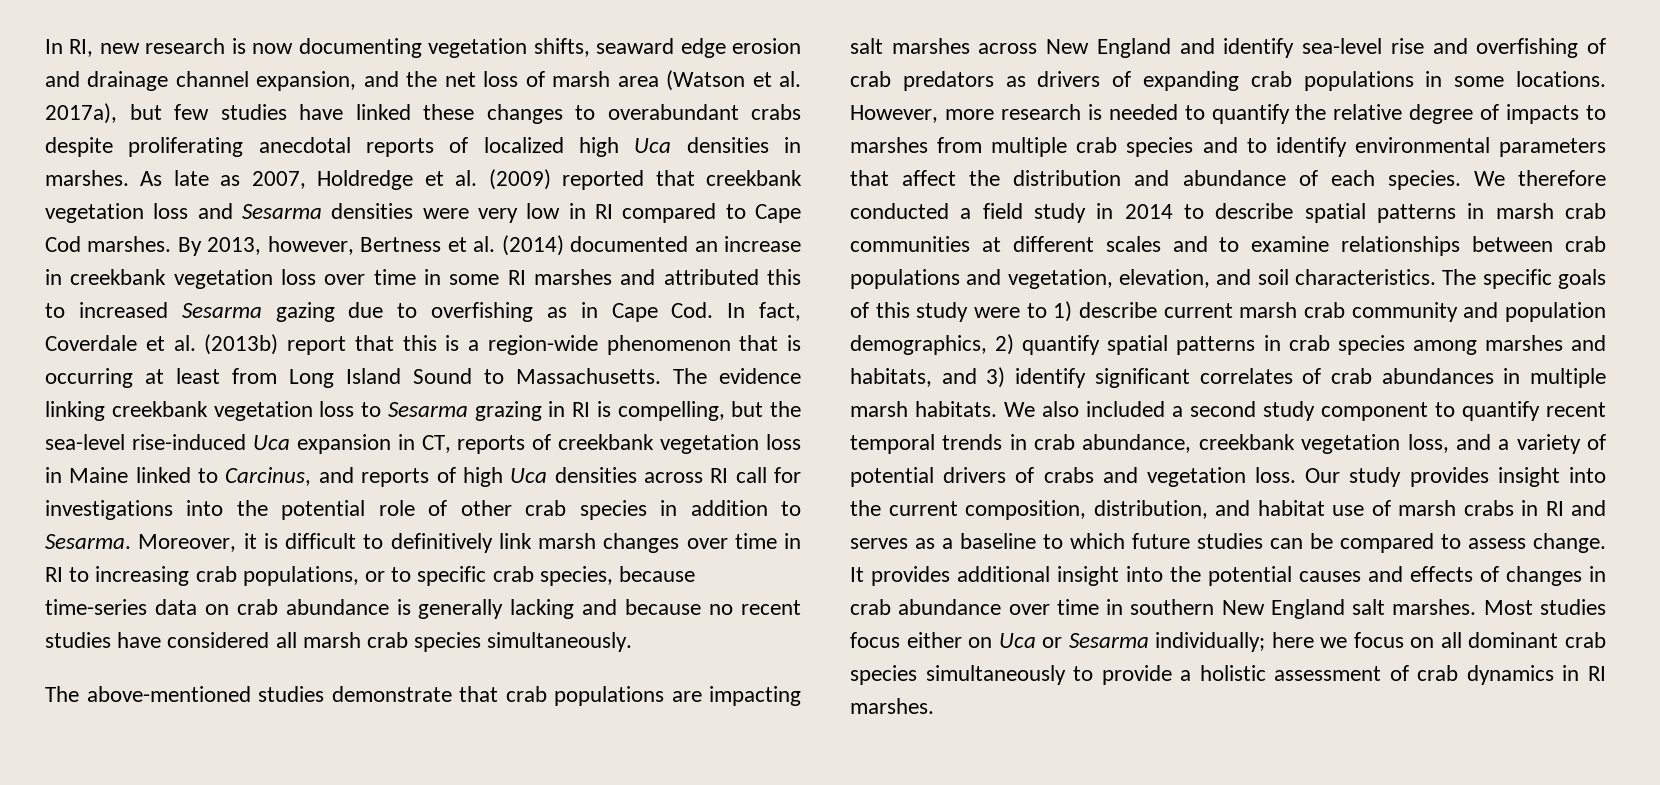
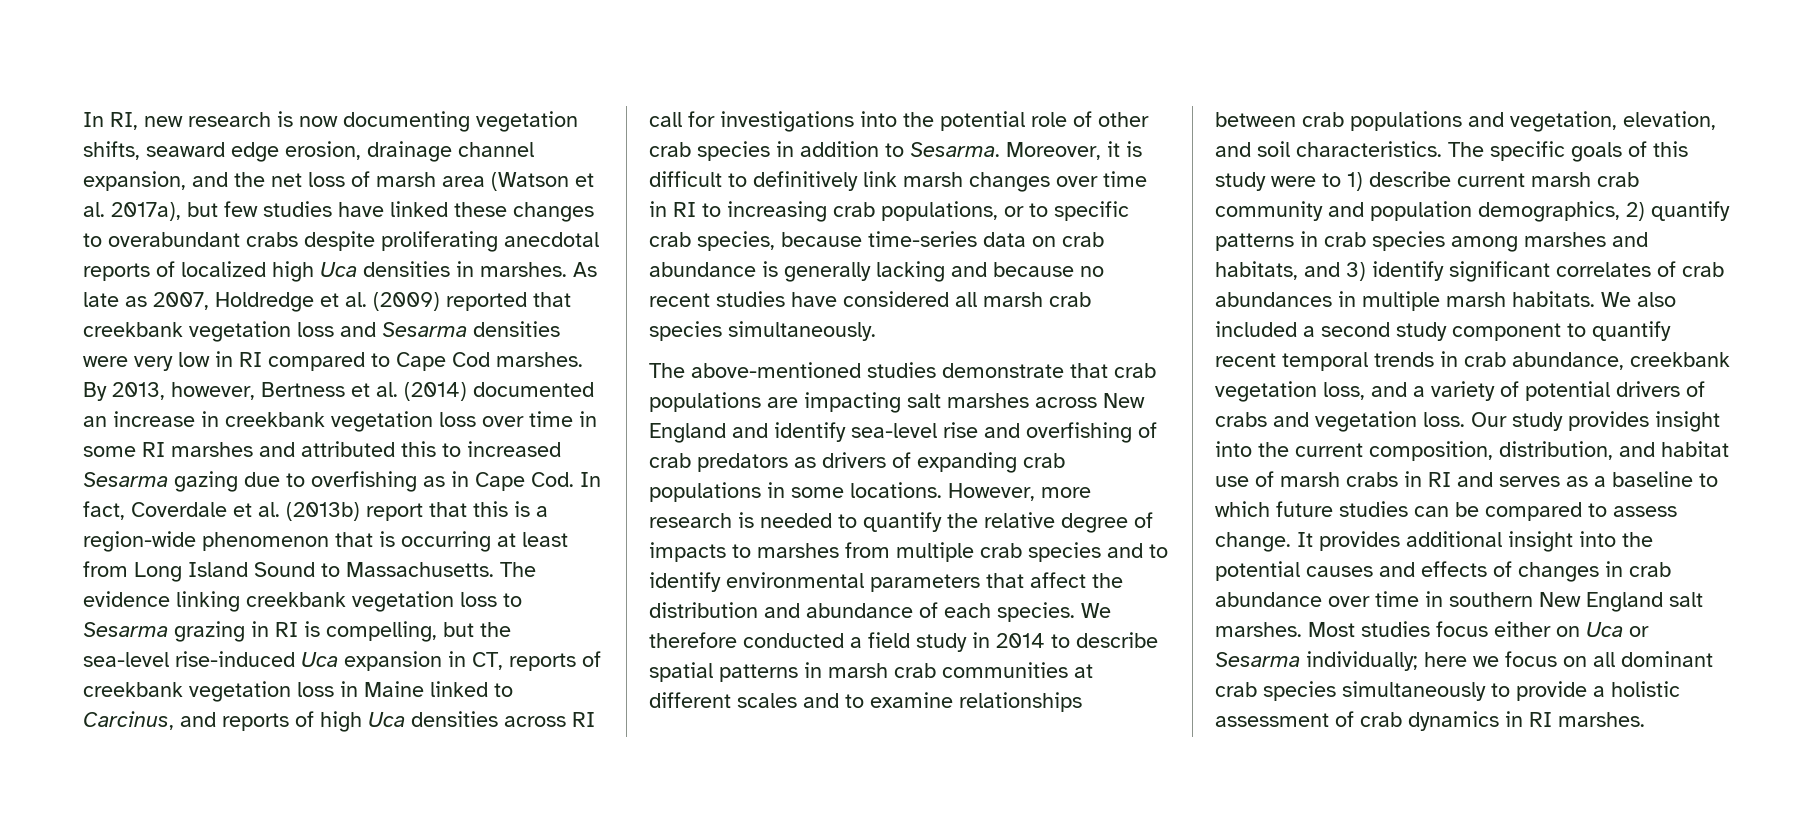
- In RI, new research is now documenting vegetation shifts, seaward edge erosion and drainage channel expansion, and the net loss of marsh area (Watson et al. 2017a), but few studies have linked these changes to overabundant crabs despite proliferating anecdotal reports of localized high Uca densities in marshes.
+ In RI, new research is now documenting vegetation shifts, seaward edge erosion, drainage channel expansion, and the net loss of marsh area (Watson et al. 2017a), but few studies have linked these changes to overabundant crabs despite proliferating anecdotal reports of localized high Uca densities in marshes.
- The specific goals of this study were to 1) describe current marsh crab community and population demographics, 2) quantify spatial patterns in crab species among marshes and habitats, and 3) identify significant correlates of crab abundances in multiple marsh habitats.
+ The specific goals of this study were to 1) describe current marsh crab community and population demographics, 2) quantify patterns in crab species among marshes and habitats, and 3) identify significant correlates of crab abundances in multiple marsh habitats.

